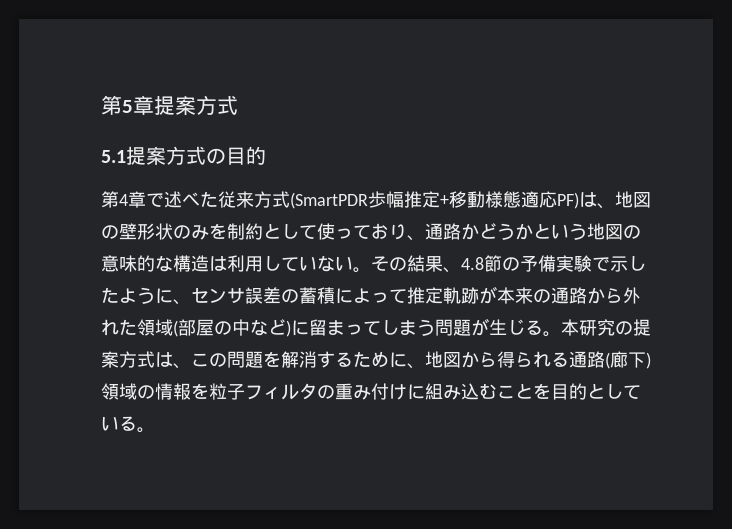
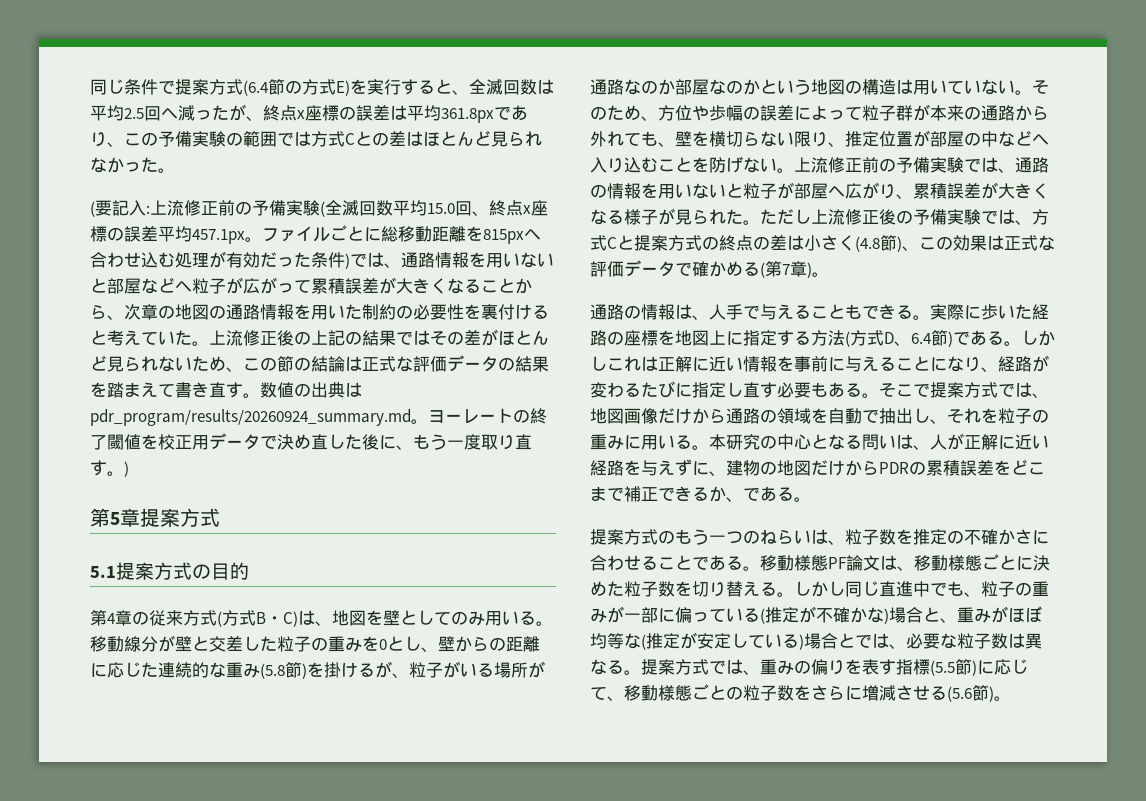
+ 同じ条件で提案方式(6.4節の方式E)を実行すると、全滅回数は平均2.5回へ減ったが、終点x座標の誤差は平均361.8pxであり、この予備実験の範囲では方式Cとの差はほとんど見られなかった。
+ (要記入:上流修正前の予備実験(全滅回数平均15.0回、終点x座標の誤差平均457.1px。ファイルごとに総移動距離を815pxへ合わせ込む処理が有効だった条件)では、通路情報を用いないと部屋などへ粒子が広がって累積誤差が大きくなることから、次章の地図の通路情報を用いた制約の必要性を裏付けると考えていた。上流修正後の上記の結果ではその差がほとんど見られないため、この節の結論は正式な評価データの結果を踏まえて書き直す。数値の出典はpdr_program/results/20260924_summary.md。ヨーレートの終了閾値を校正用データで決め直した後に、もう一度取り直す。)
- 第4章で述べた従来方式(SmartPDR歩幅推定+移動様態適応PF)は、地図の壁形状のみを制約として使っており、通路かどうかという地図の意味的な構造は利用していない。その結果、4.8節の予備実験で示したように、センサ誤差の蓄積によって推定軌跡が本来の通路から外れた領域(部屋の中など)に留まってしまう問題が生じる。本研究の提案方式は、この問題を解消するために、地図から得られる通路(廊下)領域の情報を粒子フィルタの重み付けに組み込むことを目的としている。
+ 第4章の従来方式(方式B・C)は、地図を壁としてのみ用いる。移動線分が壁と交差した粒子の重みを0とし、壁からの距離に応じた連続的な重み(5.8節)を掛けるが、粒子がいる場所が通路なのか部屋なのかという地図の構造は用いていない。そのため、方位や歩幅の誤差によって粒子群が本来の通路から外れても、壁を横切らない限り、推定位置が部屋の中などへ入り込むことを防げない。上流修正前の予備実験では、通路の情報を用いないと粒子が部屋へ広がり、累積誤差が大きくなる様子が見られた。ただし上流修正後の予備実験では、方式Cと提案方式の終点の差は小さく(4.8節)、この効果は正式な評価データで確かめる(第7章)。
+ 通路の情報は、人手で与えることもできる。実際に歩いた経路の座標を地図上に指定する方法(方式D、6.4節)である。しかしこれは正解に近い情報を事前に与えることになり、経路が変わるたびに指定し直す必要もある。そこで提案方式では、地図画像だけから通路の領域を自動で抽出し、それを粒子の重みに用いる。本研究の中心となる問いは、人が正解に近い経路を与えずに、建物の地図だけからPDRの累積誤差をどこまで補正できるか、である。
+ 提案方式のもう一つのねらいは、粒子数を推定の不確かさに合わせることである。移動様態PF論文は、移動様態ごとに決めた粒子数を切り替える。しかし同じ直進中でも、粒子の重みが一部に偏っている(推定が不確かな)場合と、重みがほぼ均等な(推定が安定している)場合とでは、必要な粒子数は異なる。提案方式では、重みの偏りを表す指標(5.5節)に応じて、移動様態ごとの粒子数をさらに増減させる(5.6節)。

